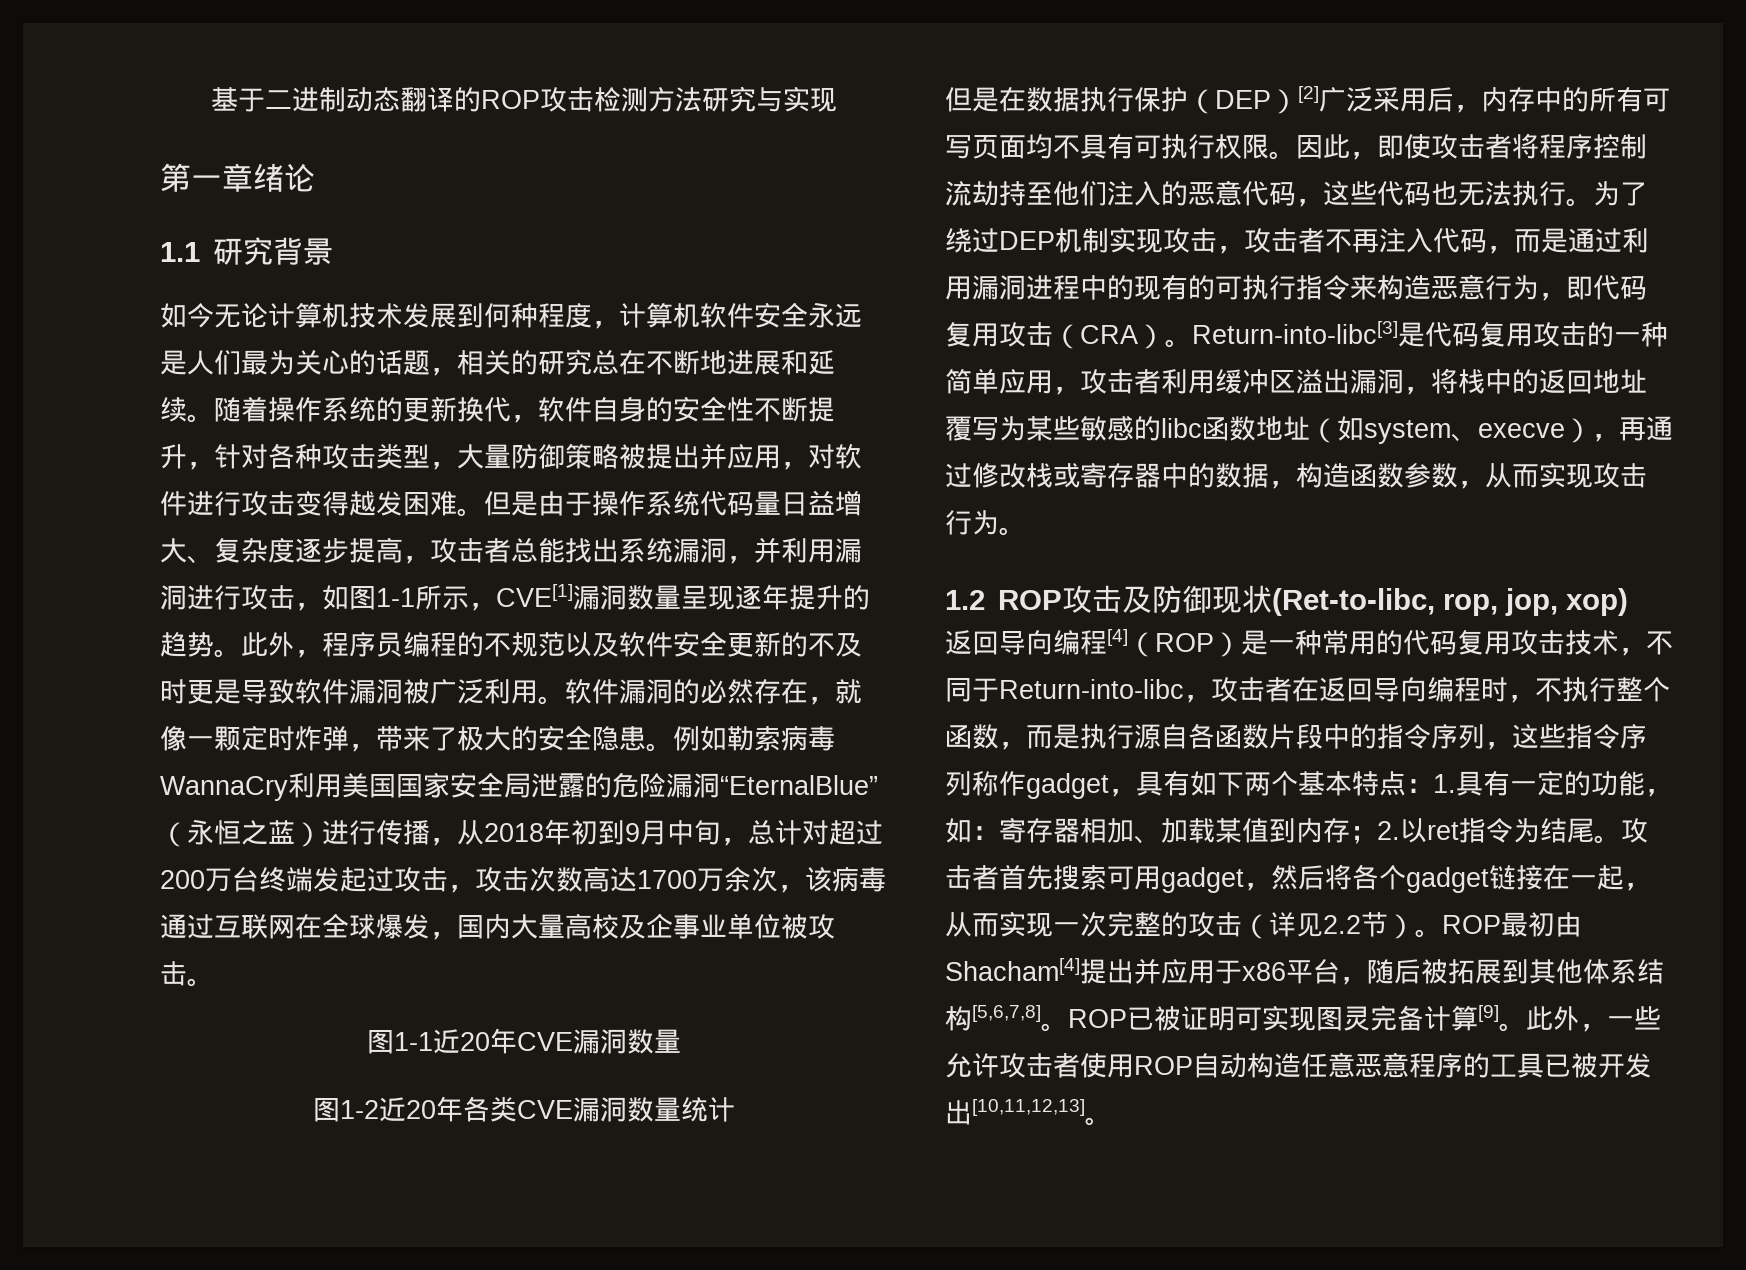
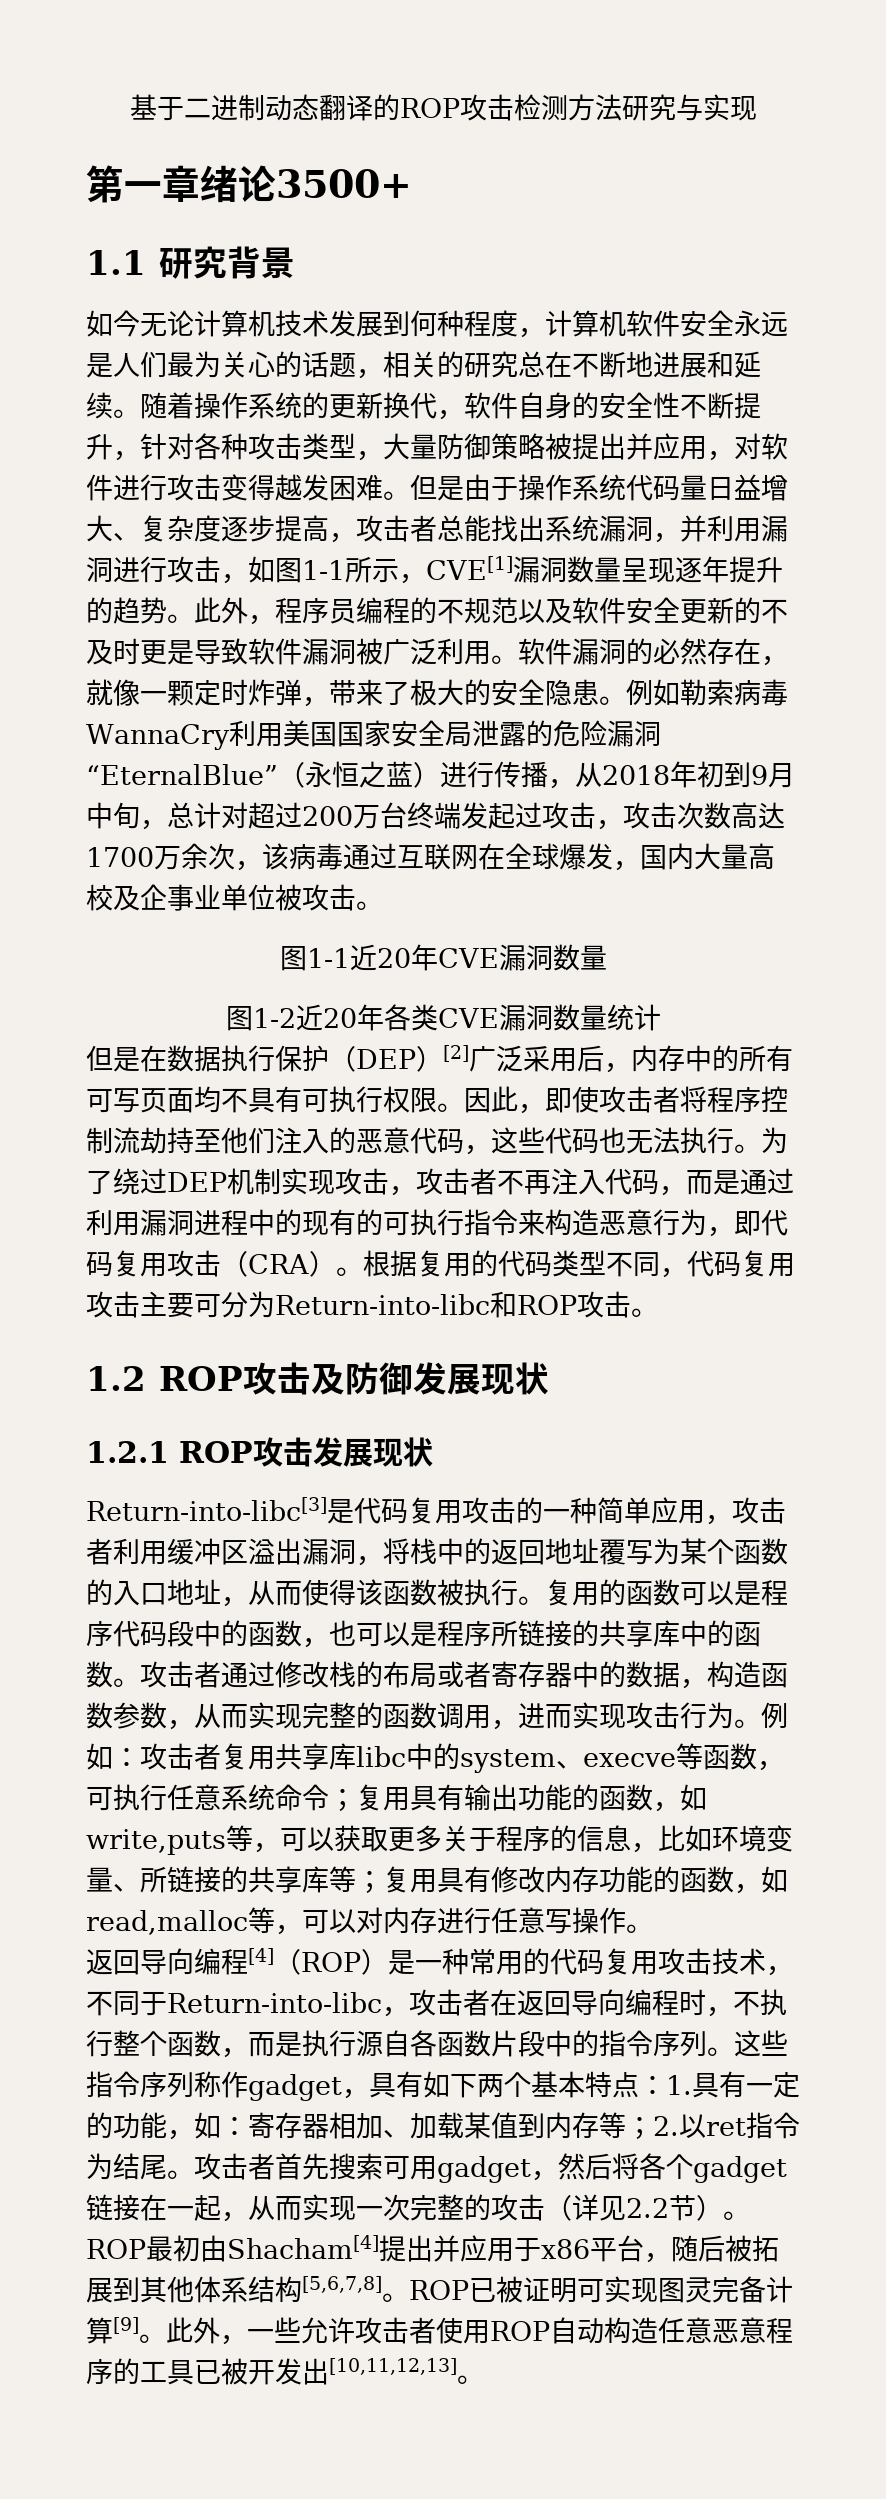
- 第一章绪论
+ 第一章绪论3500+
- 为了绕过DEP机制实现攻击，攻击者不再注入代码，而是通过利用漏洞进程中的现有的可执行指令来构造恶意行为，即代码复用攻击（CRA）。Return-into-libc[3]是代码复用攻击的一种简单应用，攻击者利用缓冲区溢出漏洞，将栈中的返回地址覆写为某些敏感的libc函数地址（如system、execve），再通过修改栈或寄存器中的数据，构造函数参数，从而实现攻击行为。
- 1.2 ROP攻击及防御现状(Ret-to-libc, rop, jop, xop)
+ 为了绕过DEP机制实现攻击，攻击者不再注入代码，而是通过利用漏洞进程中的现有的可执行指令来构造恶意行为，即代码复用攻击（CRA）。根据复用的代码类型不同，代码复用攻击主要可分为Return-into-libc和ROP攻击。
+ 1.2 ROP攻击及防御发展现状
+ 1.2.1 ROP攻击发展现状
+ Return-into-libc[3]是代码复用攻击的一种简单应用，攻击者利用缓冲区溢出漏洞，将栈中的返回地址覆写为某个函数的入口地址，从而使得该函数被执行。复用的函数可以是程序代码段中的函数，也可以是程序所链接的共享库中的函数。攻击者通过修改栈的布局或者寄存器中的数据，构造函数参数，从而实现完整的函数调用，进而实现攻击行为。例如：攻击者复用共享库libc中的system、execve等函数，可执行任意系统命令；复用具有输出功能的函数，如write,puts等，可以获取更多关于程序的信息，比如环境变量、所链接的共享库等；复用具有修改内存功能的函数，如read,malloc等，可以对内存进行任意写操作。
- 返回导向编程[4]（ROP）是一种常用的代码复用攻击技术，不同于Return-into-libc，攻击者在返回导向编程时，不执行整个函数，而是执行源自各函数片段中的指令序列，这些指令序列称作gadget，具有如下两个基本特点：
+ 返回导向编程[4]（ROP）是一种常用的代码复用攻击技术，不同于Return-into-libc，攻击者在返回导向编程时，不执行整个函数，而是执行源自各函数片段中的指令序列。这些指令序列称作gadget，具有如下两个基本特点：
- 寄存器相加、加载某值到内存；
+ 寄存器相加、加载某值到内存等；

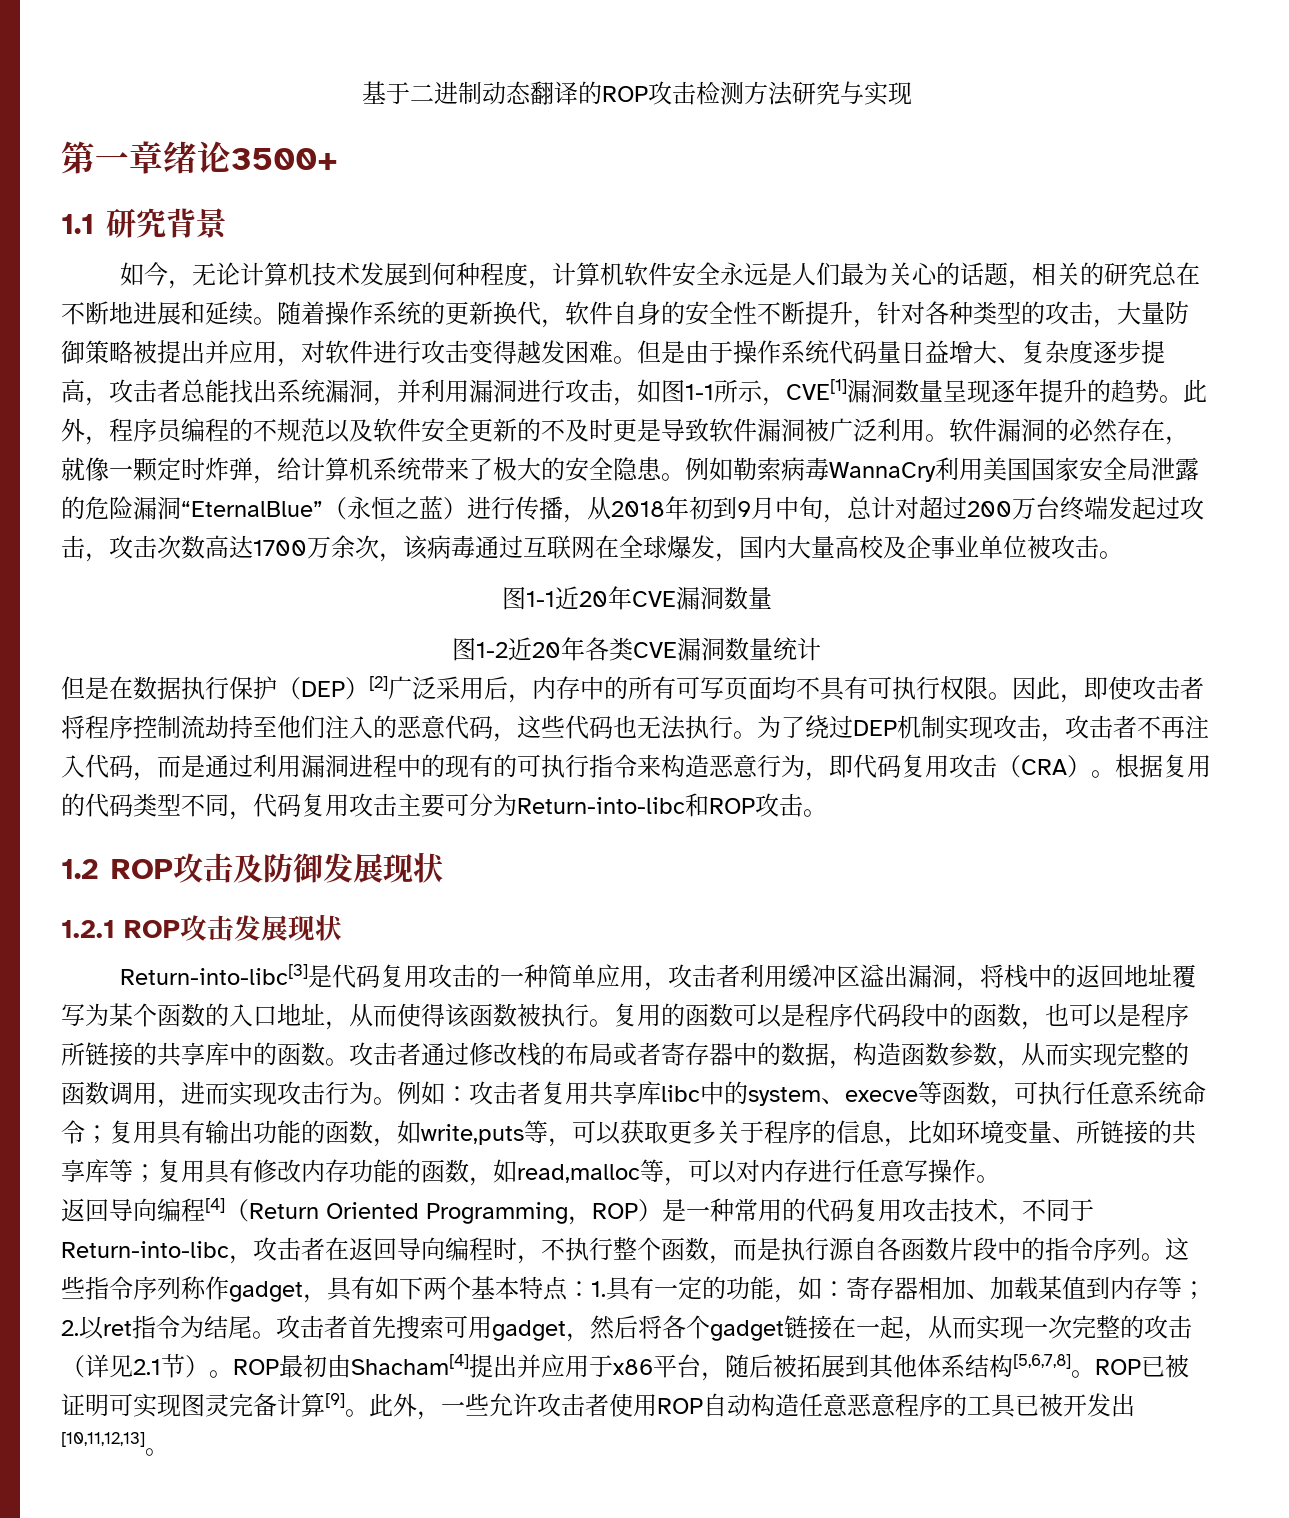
- 如今无论计算机技术发展到何种程度，计算机软件安全永远是人们最为关心的话题，相关的研究总在不断地进展和延续。
+ 如今，无论计算机技术发展到何种程度，计算机软件安全永远是人们最为关心的话题，相关的研究总在不断地进展和延续。
- 随着操作系统的更新换代，软件自身的安全性不断提升，针对各种攻击类型，大量防御策略被提出并应用，对软件进行攻击变得越发困难。
+ 随着操作系统的更新换代，软件自身的安全性不断提升，针对各种类型的攻击，大量防御策略被提出并应用，对软件进行攻击变得越发困难。
- 软件漏洞的必然存在，就像一颗定时炸弹，带来了极大的安全隐患。
+ 软件漏洞的必然存在，就像一颗定时炸弹，给计算机系统带来了极大的安全隐患。
- 返回导向编程[4]（ROP）是一种常用的代码复用攻击技术，不同于Return-into-libc，攻击者在返回导向编程时，不执行整个函数，而是执行源自各函数片段中的指令序列。
+ 返回导向编程[4]（Return Oriented Programming，ROP）是一种常用的代码复用攻击技术，不同于Return-into-libc，攻击者在返回导向编程时，不执行整个函数，而是执行源自各函数片段中的指令序列。
- 攻击者首先搜索可用gadget，然后将各个gadget链接在一起，从而实现一次完整的攻击（详见2.2节）。
+ 攻击者首先搜索可用gadget，然后将各个gadget链接在一起，从而实现一次完整的攻击（详见2.1节）。

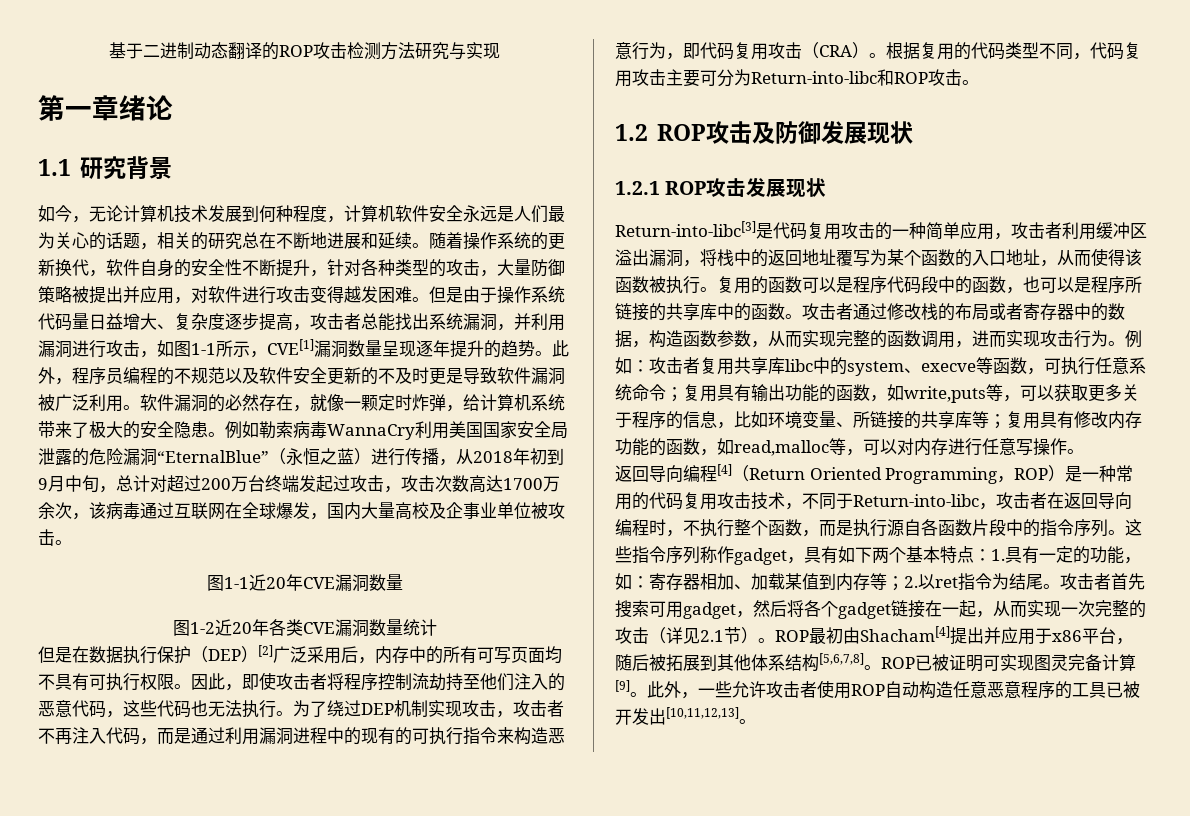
- 第一章绪论3500+
+ 第一章绪论

